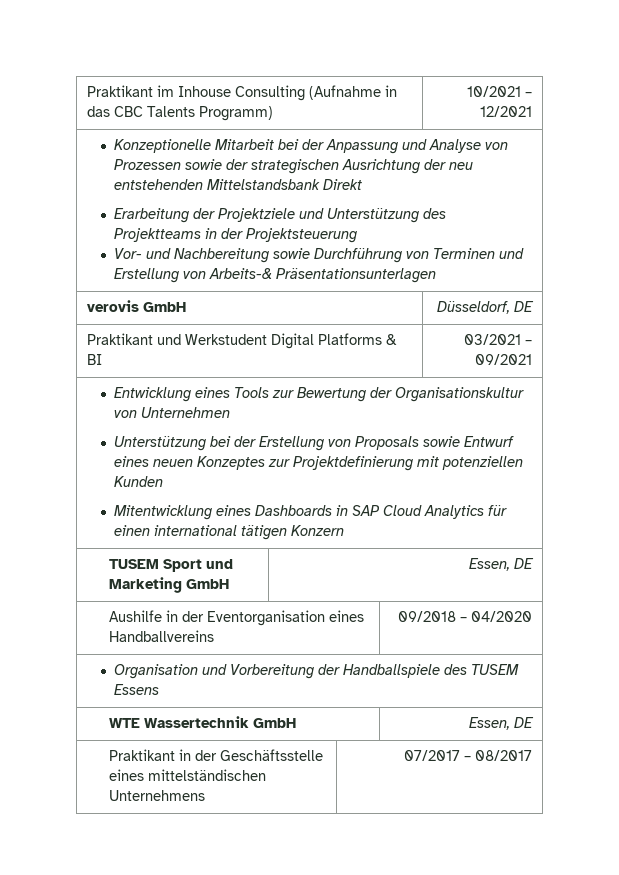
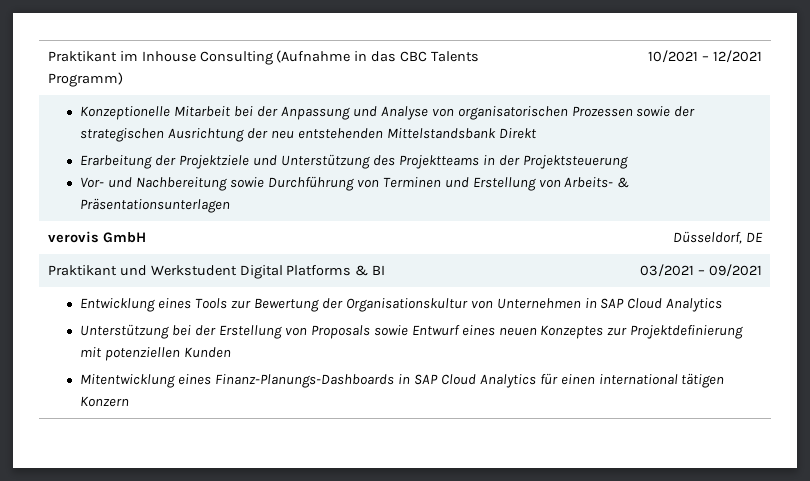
- Konzeptionelle Mitarbeit bei der Anpassung und Analyse von Prozessen sowie der strategischen Ausrichtung der neu entstehenden Mittelstandsbank Direkt
+ Konzeptionelle Mitarbeit bei der Anpassung und Analyse von organisatorischen Prozessen sowie der strategischen Ausrichtung der neu entstehenden Mittelstandsbank Direkt
- Vor- und Nachbereitung sowie Durchführung von Terminen und Erstellung von Arbeits-& Präsentationsunterlagen
+ Vor- und Nachbereitung sowie Durchführung von Terminen und Erstellung von Arbeits- & Präsentationsunterlagen
- Entwicklung eines Tools zur Bewertung der Organisationskultur von Unternehmen
+ Entwicklung eines Tools zur Bewertung der Organisationskultur von Unternehmen in SAP Cloud Analytics
- Mitentwicklung eines Dashboards in SAP Cloud Analytics für einen international tätigen Konzern
+ Mitentwicklung eines Finanz-Planungs-Dashboards in SAP Cloud Analytics für einen international tätigen Konzern
- TUSEM Sport und Marketing GmbH | Essen, DE
- Aushilfe in der Eventorganisation eines Handballvereins | 09/2018 – 04/2020
- Organisation und Vorbereitung der Handballspiele des TUSEM Essens
- WTE Wassertechnik GmbH | Essen, DE
- Praktikant in der Geschäftsstelle eines mittelständischen Unternehmens | 07/2017 – 08/2017

